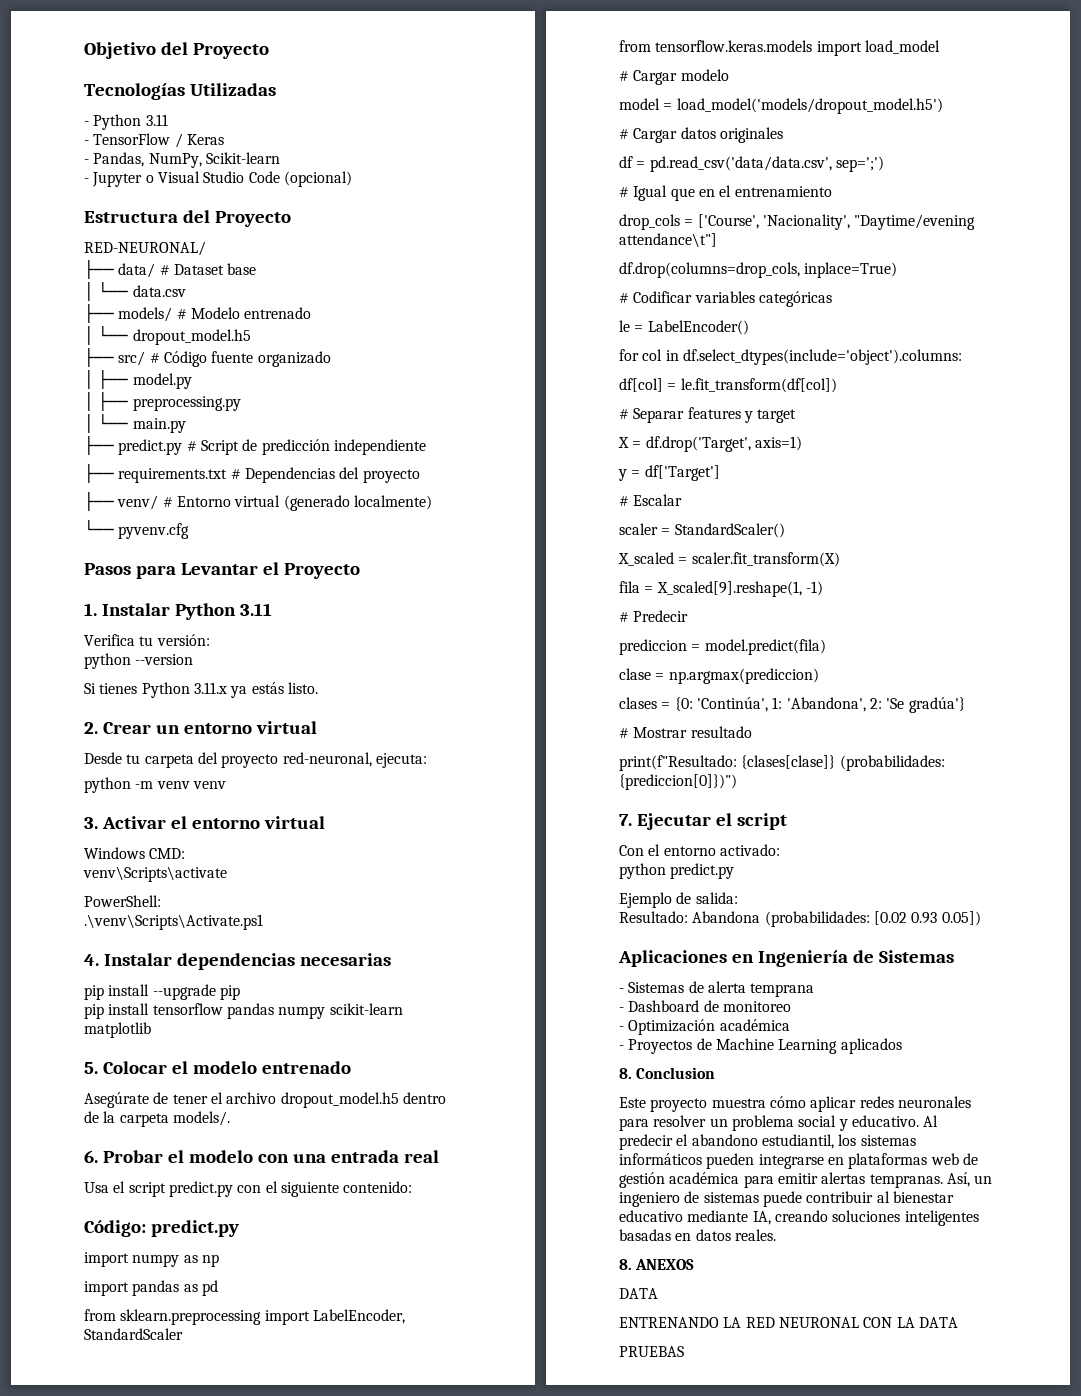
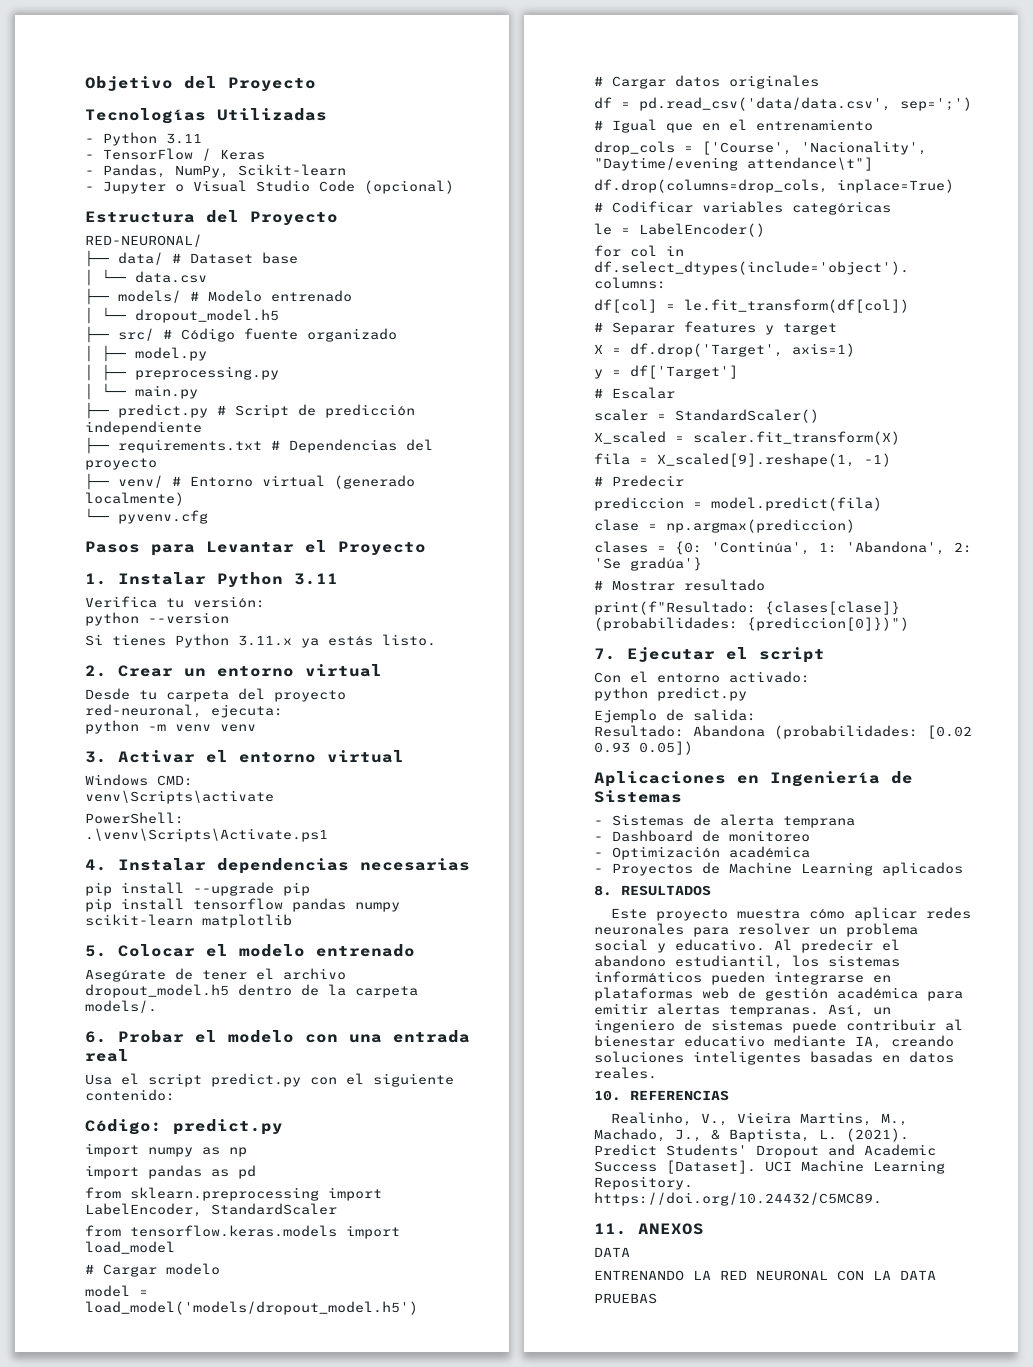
- 8. Conclusion
+ 8. RESULTADOS
- 8. ANEXOS
+ 10. REFERENCIAS
+ Realinho, V., Vieira Martins, M., Machado, J., & Baptista, L. (2021). Predict Students' Dropout and Academic Success [Dataset]. UCI Machine Learning Repository. https://doi.org/10.24432/C5MC89.
+ 11. ANEXOS

